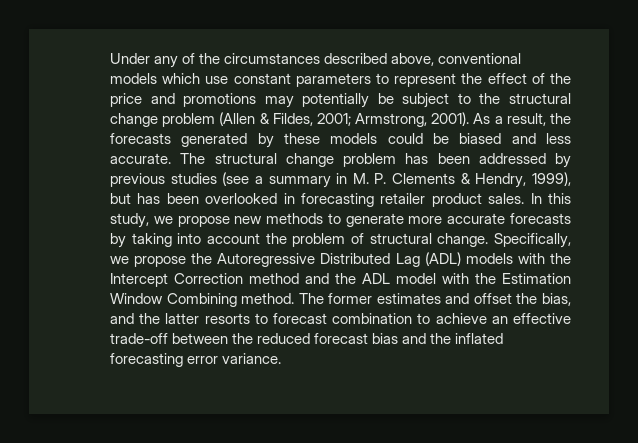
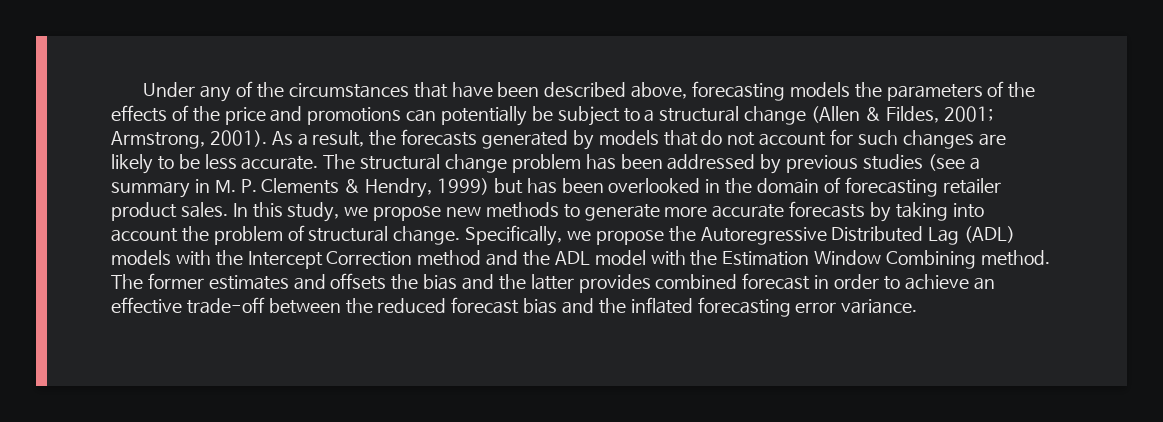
- Under any of the circumstances described above, conventional models which use constant parameters to represent the effect of the price and promotions may potentially be subject to the structural change problem (Allen & Fildes, 2001; Armstrong, 2001).
+ Under any of the circumstances that have been described above, forecasting models the parameters of the effects of the price and promotions can potentially be subject to a structural change (Allen & Fildes, 2001; Armstrong, 2001).
- As a result, the forecasts generated by these models could be biased and less accurate.
+ As a result, the forecasts generated by models that do not account for such changes are likely to be less accurate.
- The structural change problem has been addressed by previous studies (see a summary in M. P. Clements & Hendry, 1999), but has been overlooked in forecasting retailer product sales.
+ The structural change problem has been addressed by previous studies (see a summary in M. P. Clements & Hendry, 1999) but has been overlooked in the domain of forecasting retailer product sales.
- The former estimates and offset the bias, and the latter resorts to forecast combination to achieve an effective trade-off between the reduced forecast bias and the inflated forecasting error variance.
+ The former estimates and offsets the bias and the latter provides combined forecast in order to achieve an effective trade-off between the reduced forecast bias and the inflated forecasting error variance.

